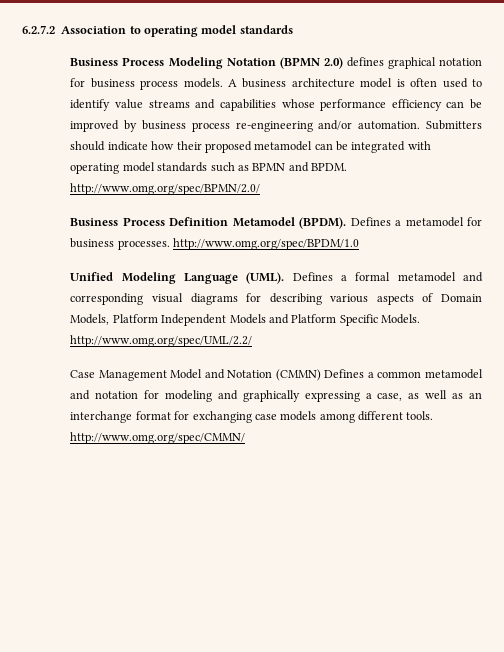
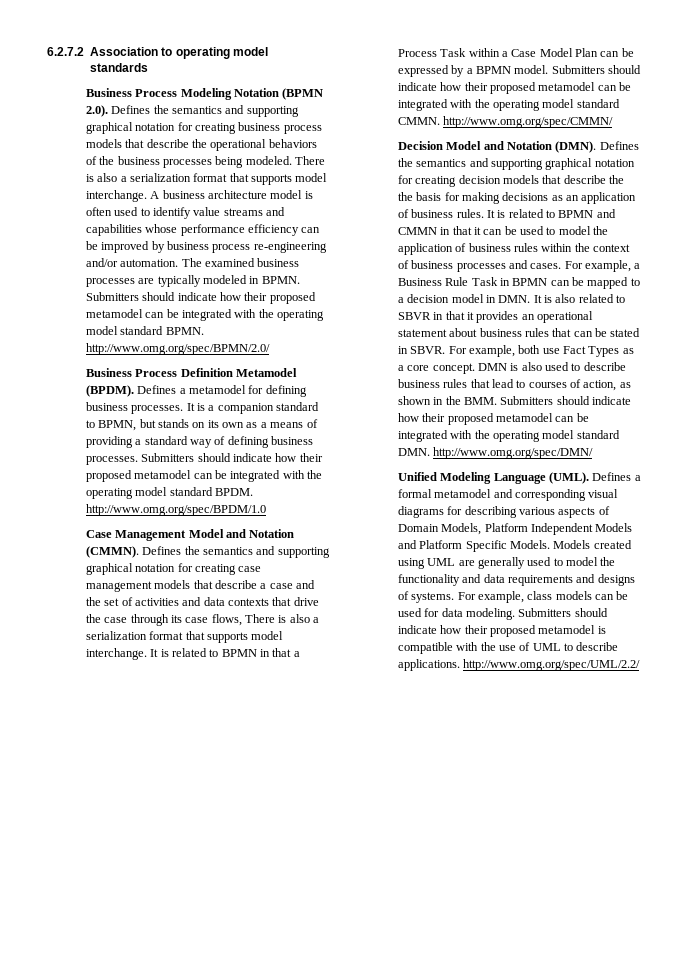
- Business Process Modeling Notation (BPMN 2.0) defines graphical notation for business process models.
+ Business Process Modeling Notation (BPMN 2.0). Defines the semantics and supporting graphical notation for creating business process models that describe the operational behaviors of the business processes being modeled. There is also a serialization format that supports model interchange.
+ The examined business processes are typically modeled in BPMN.
- Submitters should indicate how their proposed metamodel can be integrated with operating model standards such as BPMN and BPDM. http://www.omg.org/spec/BPMN/2.0/
+ Submitters should indicate how their proposed metamodel can be integrated with the operating model standard BPMN. http://www.omg.org/spec/BPMN/2.0/
- Defines a metamodel for business processes. http://www.omg.org/spec/BPDM/1.0
+ Defines a metamodel for defining business processes. It is a companion standard to BPMN, but stands on its own as a means of providing a standard way of defining business processes. Submitters should indicate how their proposed metamodel can be integrated with the operating model standard BPDM. http://www.omg.org/spec/BPDM/1.0
+ Case Management Model and Notation (CMMN). Defines the semantics and supporting graphical notation for creating case management models that describe a case and the set of activities and data contexts that drive the case through its case flows, There is also a serialization format that supports model interchange. It is related to BPMN in that a Process Task within a Case Model Plan can be expressed by a BPMN model. Submitters should indicate how their proposed metamodel can be integrated with the operating model standard CMMN. http://www.omg.org/spec/CMMN/
+ Decision Model and Notation (DMN). Defines the semantics and supporting graphical notation for creating decision models that describe the the basis for making decisions as an application of business rules. It is related to BPMN and CMMN in that it can be used to model the application of business rules within the context of business processes and cases. For example, a Business Rule Task in BPMN can be mapped to a decision model in DMN. It is also related to SBVR in that it provides an operational statement about business rules that can be stated in SBVR. For example, both use Fact Types as a core concept. DMN is also used to describe business rules that lead to courses of action, as shown in the BMM. Submitters should indicate how their proposed metamodel can be integrated with the operating model standard DMN. http://www.omg.org/spec/DMN/
- Defines a formal metamodel and corresponding visual diagrams for describing various aspects of Domain Models, Platform Independent Models and Platform Specific Models. http://www.omg.org/spec/UML/2.2/
- Case Management Model and Notation (CMMN) Defines a common metamodel and notation for modeling and graphically expressing a case, as well as an interchange format for exchanging case models among different tools. http://www.omg.org/spec/CMMN/
+ Defines a formal metamodel and corresponding visual diagrams for describing various aspects of Domain Models, Platform Independent Models and Platform Specific Models. Models created using UML are generally used to model the functionality and data requirements and designs of systems. For example, class models can be used for data modeling. Submitters should indicate how their proposed metamodel is compatible with the use of UML to describe applications. http://www.omg.org/spec/UML/2.2/

